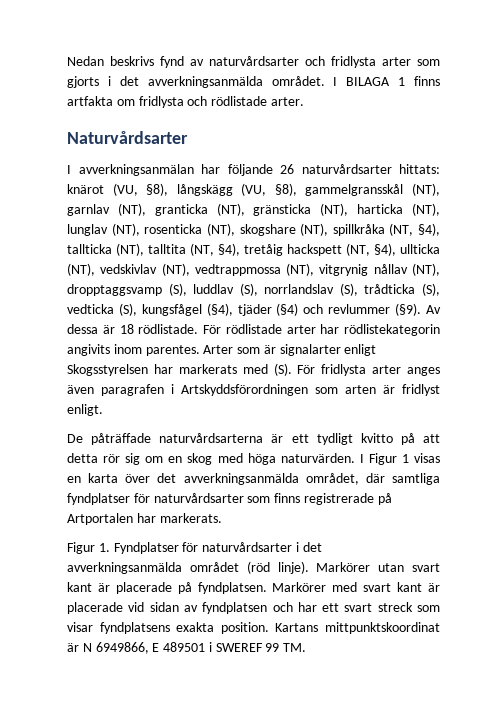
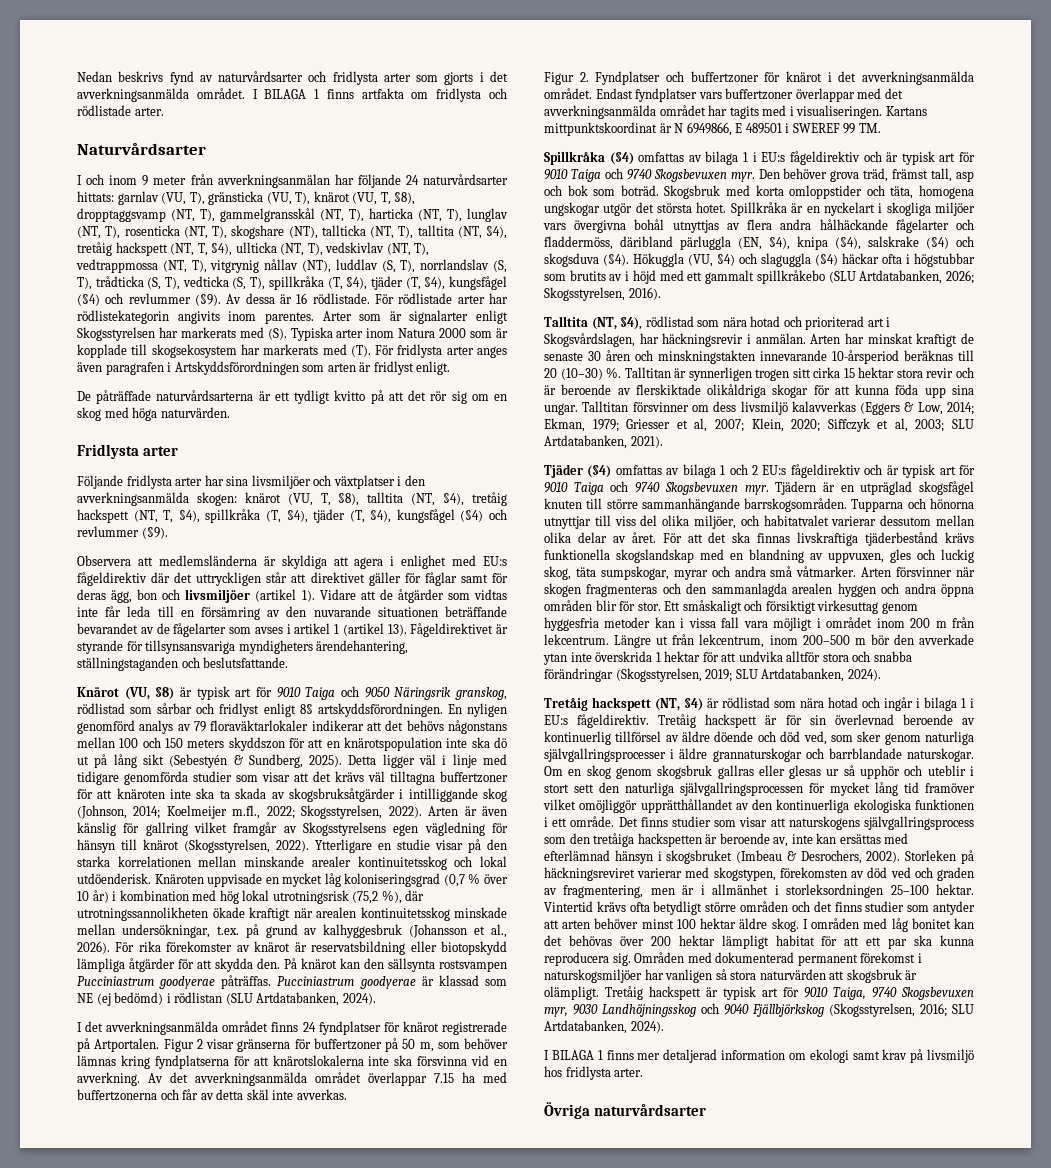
- I avverkningsanmälan har följande 26 naturvårdsarter hittats: knärot (VU, §8), långskägg (VU, §8), gammelgransskål (NT), garnlav (NT), granticka (NT), gränsticka (NT), harticka (NT), lunglav (NT), rosenticka (NT), skogshare (NT), spillkråka (NT, §4), tallticka (NT), talltita (NT, §4), tretåig hackspett (NT, §4), ullticka (NT), vedskivlav (NT), vedtrappmossa (NT), vitgrynig nållav (NT), dropptaggsvamp (S), luddlav (S), norrlandslav (S), trådticka (S), vedticka (S), kungsfågel (§4), tjäder (§4) och revlummer (§9).
+ I och inom 9 meter från avverkningsanmälan har följande 24 naturvårdsarter hittats: garnlav (VU, T), gränsticka (VU, T), knärot (VU, T, §8), dropptaggsvamp (NT, T), gammelgransskål (NT, T), harticka (NT, T), lunglav (NT, T), rosenticka (NT, T), skogshare (NT), tallticka (NT, T), talltita (NT, §4), tretåig hackspett (NT, T, §4), ullticka (NT, T), vedskivlav (NT, T), vedtrappmossa (NT, T), vitgrynig nållav (NT), luddlav (S, T), norrlandslav (S, T), trådticka (S, T), vedticka (S, T), spillkråka (T, §4), tjäder (T, §4), kungsfågel (§4) och revlummer (§9).
- Av dessa är 18 rödlistade.
+ Av dessa är 16 rödlistade.
- Arter som är signalarter enligt Skogsstyrelsen har markerats med (S). För fridlysta arter anges även paragrafen i Artskyddsförordningen som arten är fridlyst enligt.
+ Arter som är signalarter enligt Skogsstyrelsen har markerats med (S). Typiska arter inom Natura 2000 som är kopplade till skogsekosystem har markerats med (T). För fridlysta arter anges även paragrafen i Artskyddsförordningen som arten är fridlyst enligt.
- De påträffade naturvårdsarterna är ett tydligt kvitto på att detta rör sig om en skog med höga naturvärden. I Figur 1 visas en karta över det avverkningsanmälda området, där samtliga fyndplatser för naturvårdsarter som finns registrerade på Artportalen har markerats.
- Figur 1. Fyndplatser för naturvårdsarter i det avverkningsanmälda området (röd linje). Markörer utan svart kant är placerade på fyndplatsen. Markörer med svart kant är placerade vid sidan av fyndplatsen och har ett svart streck som visar fyndplatsens exakta position.
+ De påträffade naturvårdsarterna är ett tydligt kvitto på att det rör sig om en skog med höga naturvärden.
+ Fridlysta arter
+ Följande fridlysta arter har sina livsmiljöer och växtplatser i den avverkningsanmälda skogen: knärot (VU, T, §8), talltita (NT, §4), tretåig hackspett (NT, T, §4), spillkråka (T, §4), tjäder (T, §4), kungsfågel (§4) och revlummer (§9).
+ Observera att medlemsländerna är skyldiga att agera i enlighet med EU:s fågeldirektiv där det uttryckligen står att direktivet gäller för fåglar samt för deras ägg, bon och livsmiljöer (artikel 1). Vidare att de åtgärder som vidtas inte får leda till en försämring av den nuvarande situationen beträffande bevarandet av de fågelarter som avses i artikel 1 (artikel 13). Fågeldirektivet är styrande för tillsynsansvariga myndigheters ärendehantering, ställningstaganden och beslutsfattande.
+ Knärot (VU, §8) är typisk art för 9010 Taiga och 9050 Näringsrik granskog, rödlistad som sårbar och fridlyst enligt 8§ artskyddsförordningen. En nyligen genomförd analys av 79 floraväktarlokaler indikerar att det behövs någonstans mellan 100 och 150 meters skyddszon för att en knärotspopulation inte ska dö ut på lång sikt (Sebestyén & Sundberg, 2025). Detta ligger väl i linje med tidigare genomförda studier som visar att det krävs väl tilltagna buffertzoner för att knäroten inte ska ta skada av skogsbruksåtgärder i intilliggande skog (Johnson, 2014; Koelmeijer m.fl., 2022; Skogsstyrelsen, 2022). Arten är även känslig för gallring vilket framgår av Skogsstyrelsens egen vägledning för hänsyn till knärot (Skogsstyrelsen, 2022). Ytterligare en studie visar på den starka korrelationen mellan minskande arealer kontinuitetsskog och lokal utdöenderisk. Knäroten uppvisade en mycket låg koloniseringsgrad (0,7 % över 10 år) i kombination med hög lokal utrotningsrisk (75,2 %), där utrotningssannolikheten ökade kraftigt när arealen kontinuitetsskog minskade mellan undersökningar, t.ex. på grund av kalhyggesbruk (Johansson et al., 2026). För rika förekomster av knärot är reservatsbildning eller biotopskydd lämpliga åtgärder för att skydda den. På knärot kan den sällsynta rostsvampen Pucciniastrum goodyerae påträffas. Pucciniastrum goodyerae är klassad som NE (ej bedömd) i rödlistan (SLU Artdatabanken, 2024).
+ I det avverkningsanmälda området finns 24 fyndplatser för knärot registrerade på Artportalen. Figur 2 visar gränserna för buffertzoner på 50 m, som behöver lämnas kring fyndplatserna för att knärotslokalerna inte ska försvinna vid en avverkning. Av det avverkningsanmälda området överlappar 7.15 ha med buffertzonerna och får av detta skäl inte avverkas.
+ Figur 2. Fyndplatser och buffertzoner för knärot i det avverkningsanmälda området. Endast fyndplatser vars buffertzoner överlappar med det avverkningsanmälda området har tagits med i visualiseringen.
+ Spillkråka (§4) omfattas av bilaga 1 i EU:s fågeldirektiv och är typisk art för 9010 Taiga och 9740 Skogsbevuxen myr. Den behöver grova träd, främst tall, asp och bok som boträd. Skogsbruk med korta omloppstider och täta, homogena ungskogar utgör det största hotet. Spillkråka är en nyckelart i skogliga miljöer vars övergivna bohål utnyttjas av flera andra hålhäckande fågelarter och fladdermöss, däribland pärluggla (EN, §4), knipa (§4), salskrake (§4) och skogsduva (§4). Hökuggla (VU, §4) och slaguggla (§4) häckar ofta i högstubbar som brutits av i höjd med ett gammalt spillkråkebo (SLU Artdatabanken, 2026; Skogsstyrelsen, 2016).
+ Talltita (NT, §4), rödlistad som nära hotad och prioriterad art i Skogsvårdslagen, har häckningsrevir i anmälan. Arten har minskat kraftigt de senaste 30 åren och minskningstakten innevarande 10-årsperiod beräknas till 20 (10–30) %. Talltitan är synnerligen trogen sitt cirka 15 hektar stora revir och är beroende av flerskiktade olikåldriga skogar för att kunna föda upp sina ungar. Talltitan försvinner om dess livsmiljö kalavverkas (Eggers & Low, 2014; Ekman, 1979; Griesser et al, 2007; Klein, 2020; Siffczyk et al, 2003; SLU Artdatabanken, 2021).
+ Tjäder (§4) omfattas av bilaga 1 och 2 EU:s fågeldirektiv och är typisk art för 9010 Taiga och 9740 Skogsbevuxen myr. Tjädern är en utpräglad skogsfågel knuten till större sammanhängande barrskogsområden. Tupparna och hönorna utnyttjar till viss del olika miljöer, och habitatvalet varierar dessutom mellan olika delar av året. För att det ska finnas livskraftiga tjäderbestånd krävs funktionella skogslandskap med en blandning av uppvuxen, gles och luckig skog, täta sumpskogar, myrar och andra små våtmarker. Arten försvinner när skogen fragmenteras och den sammanlagda arealen hyggen och andra öppna områden blir för stor. Ett småskaligt och försiktigt virkesuttag genom hyggesfria metoder kan i vissa fall vara möjligt i området inom 200 m från lekcentrum. Längre ut från lekcentrum, inom 200–500 m bör den avverkade ytan inte överskrida 1 hektar för att undvika alltför stora och snabba förändringar (Skogsstyrelsen, 2019; SLU Artdatabanken, 2024).
+ Tretåig hackspett (NT, §4) är rödlistad som nära hotad och ingår i bilaga 1 i EU:s fågeldirektiv. Tretåig hackspett är för sin överlevnad beroende av kontinuerlig tillförsel av äldre döende och död ved, som sker genom naturliga självgallringsprocesser i äldre grannaturskogar och barrblandade naturskogar. Om en skog genom skogsbruk gallras eller glesas ur så upphör och uteblir i stort sett den naturliga självgallringsprocessen för mycket lång tid framöver vilket omöjliggör upprätthållandet av den kontinuerliga ekologiska funktionen i ett område. Det finns studier som visar att naturskogens självgallringsprocess som den tretåiga hackspetten är beroende av, inte kan ersättas med efterlämnad hänsyn i skogsbruket (Imbeau & Desrochers, 2002). Storleken på häckningsreviret varierar med skogstypen, förekomsten av död ved och graden av fragmentering, men är i allmänhet i storleksordningen 25–100 hektar. Vintertid krävs ofta betydligt större områden och det finns studier som antyder att arten behöver minst 100 hektar äldre skog. I områden med låg bonitet kan det behövas över 200 hektar lämpligt habitat för att ett par ska kunna reproducera sig. Områden med dokumenterad permanent förekomst i naturskogsmiljöer har vanligen så stora naturvärden att skogsbruk är olämpligt. Tretåig hackspett är typisk art för 9010 Taiga, 9740 Skogsbevuxen myr, 9030 Landhöjningsskog och 9040 Fjällbjörkskog (Skogsstyrelsen, 2016; SLU Artdatabanken, 2024).
+ I BILAGA 1 finns mer detaljerad information om ekologi samt krav på livsmiljö hos fridlysta arter.
+ Övriga naturvårdsarter

